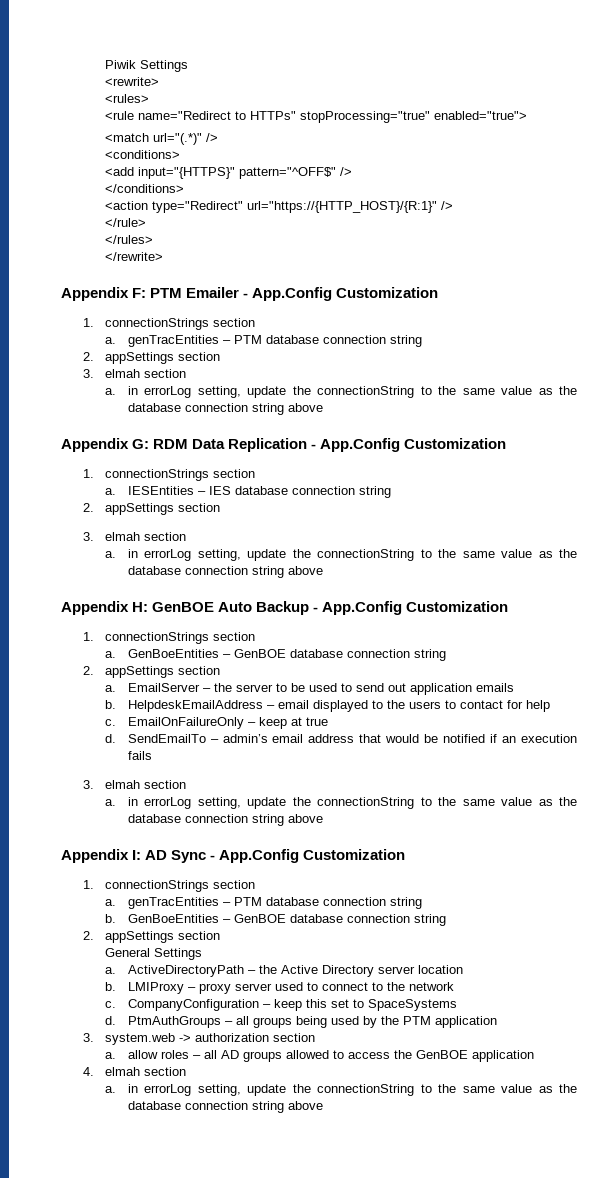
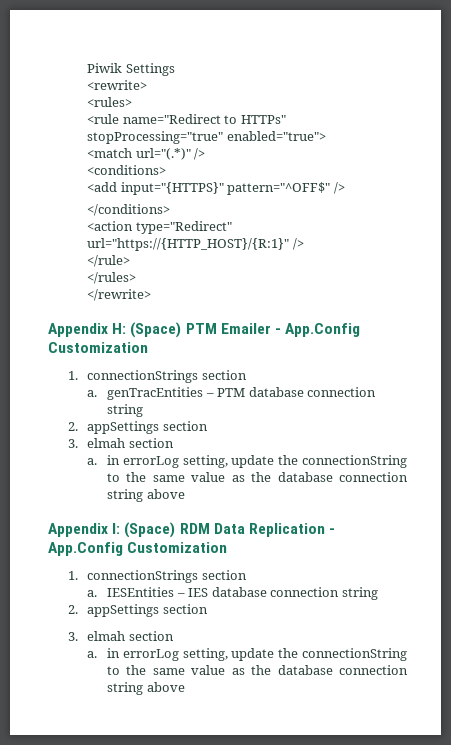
- Appendix F: PTM Emailer - App.Config Customization
+ Appendix H: (Space) PTM Emailer - App.Config Customization
- Appendix G: RDM Data Replication - App.Config Customization
+ Appendix I: (Space) RDM Data Replication - App.Config Customization
- Appendix H: GenBOE Auto Backup - App.Config Customization
- 1. connectionStrings section
- a. GenBoeEntities – GenBOE database connection string
- 2. appSettings section
- a. EmailServer – the server to be used to send out application emails
- b. HelpdeskEmailAddress – email displayed to the users to contact for help
- c. EmailOnFailureOnly – keep at true
- d. SendEmailTo – admin’s email address that would be notified if an execution fails
- 3. elmah section
- a. in errorLog setting, update the connectionString to the same value as the database connection string above
- Appendix I: AD Sync - App.Config Customization
- 1. connectionStrings section
- a. genTracEntities – PTM database connection string
- b. GenBoeEntities – GenBOE database connection string
- 2. appSettings section
- General Settings
- a. ActiveDirectoryPath – the Active Directory server location
- b. LMIProxy – proxy server used to connect to the network
- c. CompanyConfiguration – keep this set to SpaceSystems
- d. PtmAuthGroups – all groups being used by the PTM application
- 3. system.web -> authorization section
- a. allow roles – all AD groups allowed to access the GenBOE application
- 4. elmah section
- a. in errorLog setting, update the connectionString to the same value as the database connection string above

